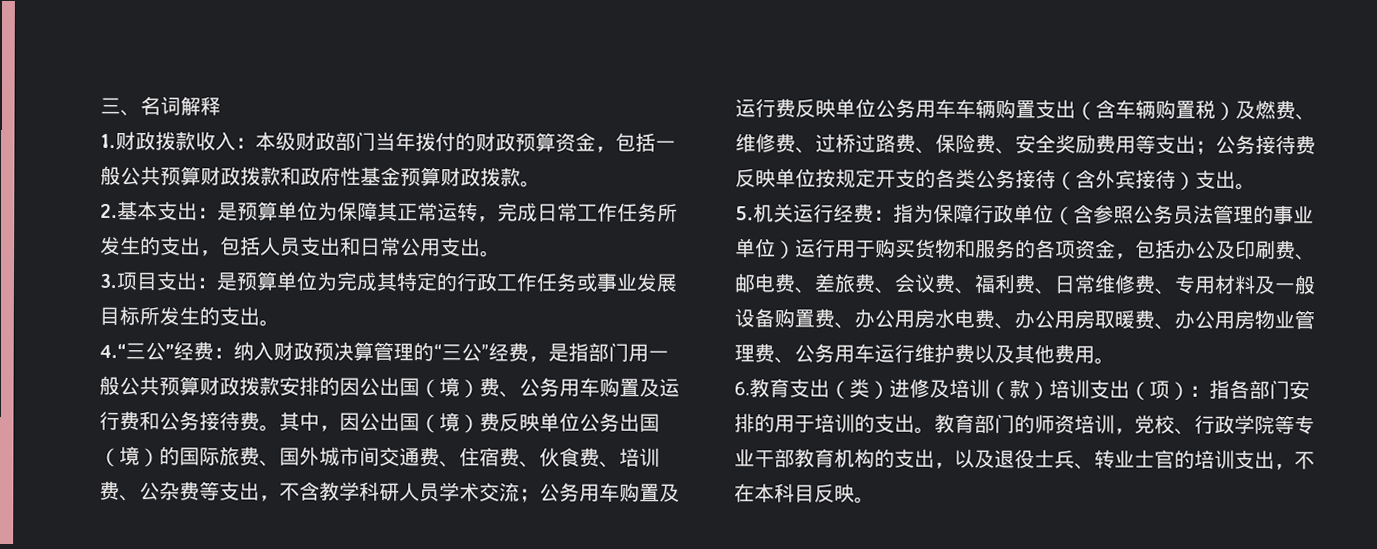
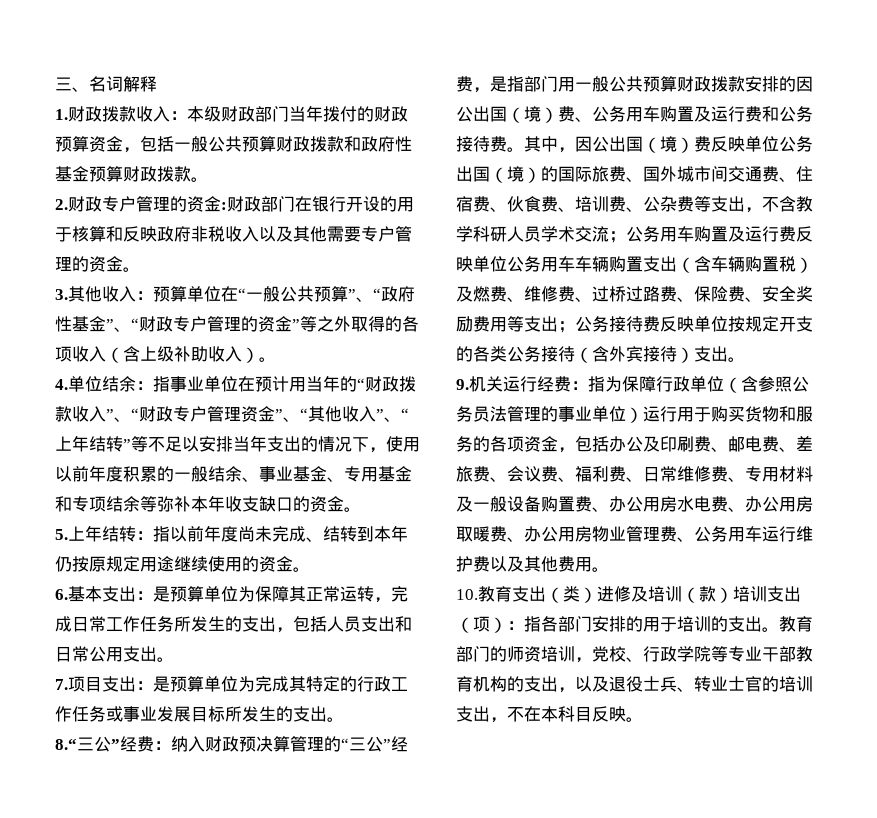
- 2.基本支出：是预算单位为保障其正常运转，完成日常工作任务所发生的支出，包括人员支出和日常公用支出。
+ 2.财政专户管理的资金:财政部门在银行开设的用于核算和反映政府非税收入以及其他需要专户管理的资金。
+ 3.其他收入：预算单位在“一般公共预算”、“政府性基金”、“财政专户管理的资金”等之外取得的各项收入（含上级补助收入）。
+ 4.单位结余：指事业单位在预计用当年的“财政拨款收入”、“财政专户管理资金”、“其他收入”、“上年结转”等不足以安排当年支出的情况下，使用以前年度积累的一般结余、事业基金、专用基金和专项结余等弥补本年收支缺口的资金。
+ 5.上年结转：指以前年度尚未完成、结转到本年仍按原规定用途继续使用的资金。
+ 6.基本支出：是预算单位为保障其正常运转，完成日常工作任务所发生的支出，包括人员支出和日常公用支出。
- 3.项目支出：是预算单位为完成其特定的行政工作任务或事业发展目标所发生的支出。
+ 7.项目支出：是预算单位为完成其特定的行政工作任务或事业发展目标所发生的支出。
- 4.“三公”经费：纳入财政预决算管理的“三公”经费，是指部门用一般公共预算财政拨款安排的因公出国（境）费、公务用车购置及运行费和公务接待费。
+ 8.“三公”经费：纳入财政预决算管理的“三公”经费，是指部门用一般公共预算财政拨款安排的因公出国（境）费、公务用车购置及运行费和公务接待费。
- 5.机关运行经费：
+ 9.机关运行经费：
- 6.教育支出（类）进修及培训（款）培训支出（项）：指各部门安排的用于培训的支出。
+ 10.教育支出（类）进修及培训（款）培训支出（项）：指各部门安排的用于培训的支出。

